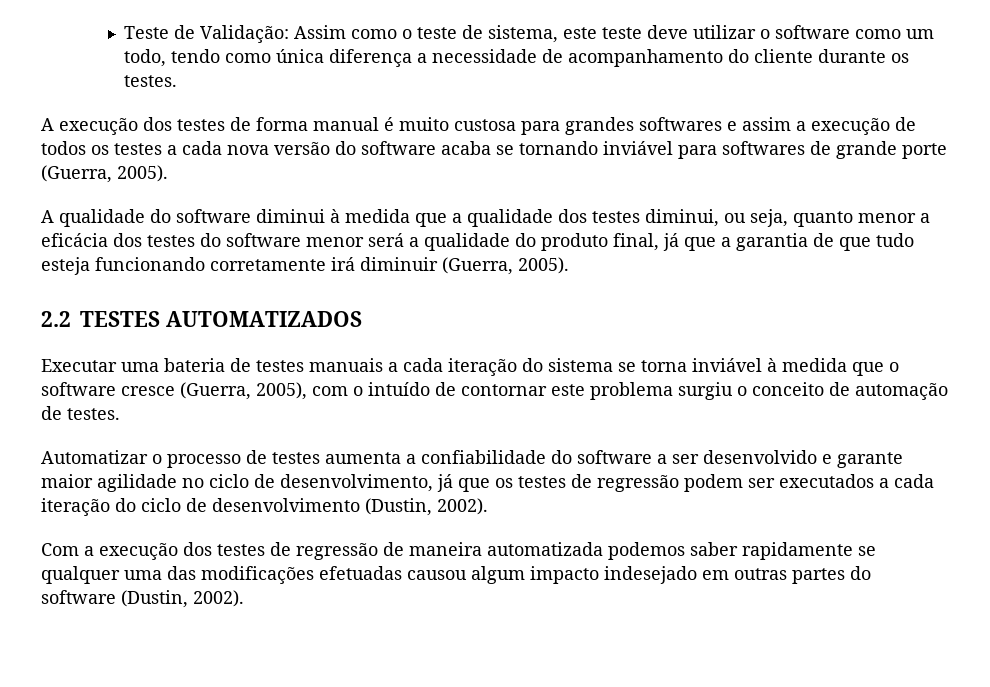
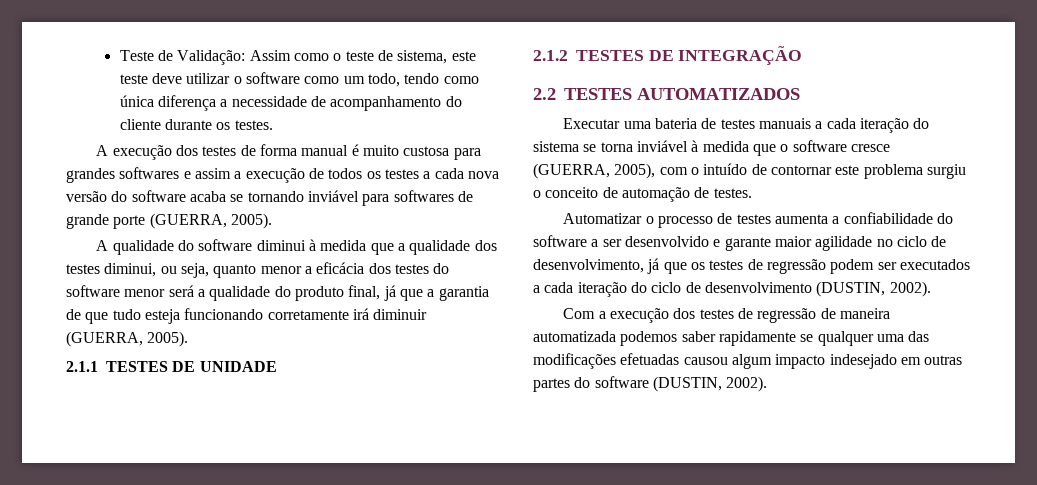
- A execução dos testes de forma manual é muito custosa para grandes softwares e assim a execução de todos os testes a cada nova versão do software acaba se tornando inviável para softwares de grande porte (Guerra, 2005).
+ A execução dos testes de forma manual é muito custosa para grandes softwares e assim a execução de todos os testes a cada nova versão do software acaba se tornando inviável para softwares de grande porte (GUERRA, 2005).
- A qualidade do software diminui à medida que a qualidade dos testes diminui, ou seja, quanto menor a eficácia dos testes do software menor será a qualidade do produto final, já que a garantia de que tudo esteja funcionando corretamente irá diminuir (Guerra, 2005).
+ A qualidade do software diminui à medida que a qualidade dos testes diminui, ou seja, quanto menor a eficácia dos testes do software menor será a qualidade do produto final, já que a garantia de que tudo esteja funcionando corretamente irá diminuir (GUERRA, 2005).
+ 2.1.1 TESTES DE UNIDADE
+ 2.1.2 TESTES DE INTEGRAÇÃO
- Executar uma bateria de testes manuais a cada iteração do sistema se torna inviável à medida que o software cresce (Guerra, 2005), com o intuído de contornar este problema surgiu o conceito de automação de testes.
+ Executar uma bateria de testes manuais a cada iteração do sistema se torna inviável à medida que o software cresce (GUERRA, 2005), com o intuído de contornar este problema surgiu o conceito de automação de testes.
- Automatizar o processo de testes aumenta a confiabilidade do software a ser desenvolvido e garante maior agilidade no ciclo de desenvolvimento, já que os testes de regressão podem ser executados a cada iteração do ciclo de desenvolvimento (Dustin, 2002).
+ Automatizar o processo de testes aumenta a confiabilidade do software a ser desenvolvido e garante maior agilidade no ciclo de desenvolvimento, já que os testes de regressão podem ser executados a cada iteração do ciclo de desenvolvimento (DUSTIN, 2002).
- Com a execução dos testes de regressão de maneira automatizada podemos saber rapidamente se qualquer uma das modificações efetuadas causou algum impacto indesejado em outras partes do software (Dustin, 2002).
+ Com a execução dos testes de regressão de maneira automatizada podemos saber rapidamente se qualquer uma das modificações efetuadas causou algum impacto indesejado em outras partes do software (DUSTIN, 2002).

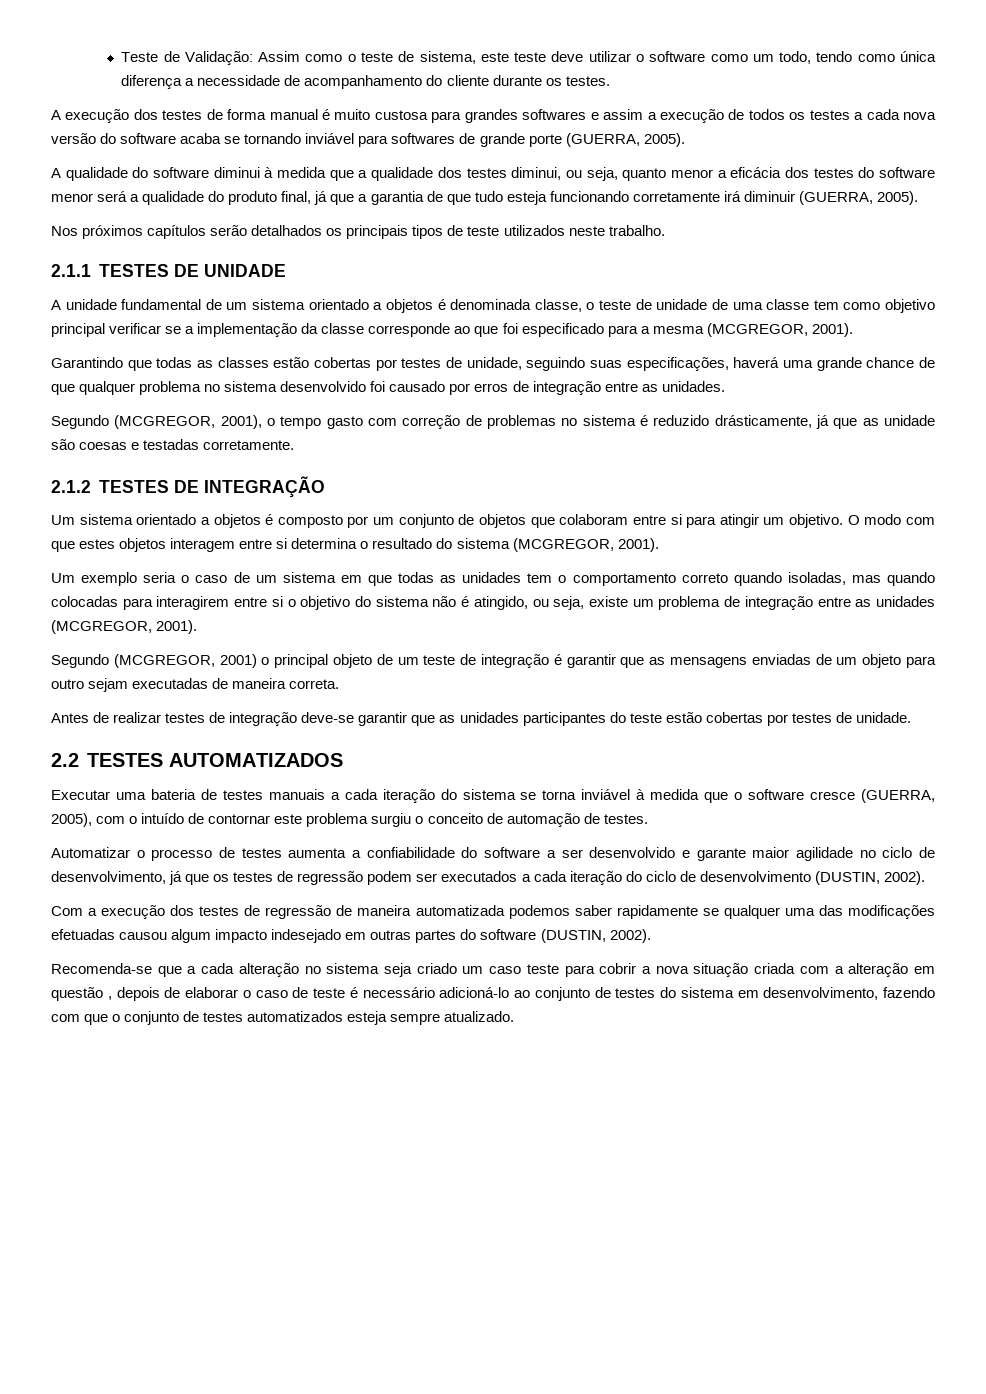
+ Nos próximos capítulos serão detalhados os principais tipos de teste utilizados neste trabalho.
  2.1.1 TESTES DE UNIDADE
+ A unidade fundamental de um sistema orientado a objetos é denominada classe, o teste de unidade de uma classe tem como objetivo principal verificar se a implementação da classe corresponde ao que foi especificado para a mesma (MCGREGOR, 2001).
+ Garantindo que todas as classes estão cobertas por testes de unidade, seguindo suas especificações, haverá uma grande chance de que qualquer problema no sistema desenvolvido foi causado por erros de integração entre as unidades.
+ Segundo (MCGREGOR, 2001), o tempo gasto com correção de problemas no sistema é reduzido drásticamente, já que as unidade são coesas e testadas corretamente.
  2.1.2 TESTES DE INTEGRAÇÃO
+ Um sistema orientado a objetos é composto por um conjunto de objetos que colaboram entre si para atingir um objetivo. O modo com que estes objetos interagem entre si determina o resultado do sistema (MCGREGOR, 2001).
+ Um exemplo seria o caso de um sistema em que todas as unidades tem o comportamento correto quando isoladas, mas quando colocadas para interagirem entre si o objetivo do sistema não é atingido, ou seja, existe um problema de integração entre as unidades (MCGREGOR, 2001).
+ Segundo (MCGREGOR, 2001) o principal objeto de um teste de integração é garantir que as mensagens enviadas de um objeto para outro sejam executadas de maneira correta.
+ Antes de realizar testes de integração deve-se garantir que as unidades participantes do teste estão cobertas por testes de unidade.
+ Recomenda-se que a cada alteração no sistema seja criado um caso teste para cobrir a nova situação criada com a alteração em questão , depois de elaborar o caso de teste é necessário adicioná-lo ao conjunto de testes do sistema em desenvolvimento, fazendo com que o conjunto de testes automatizados esteja sempre atualizado.

